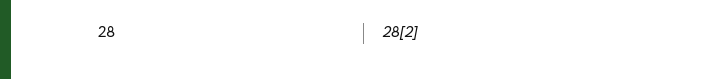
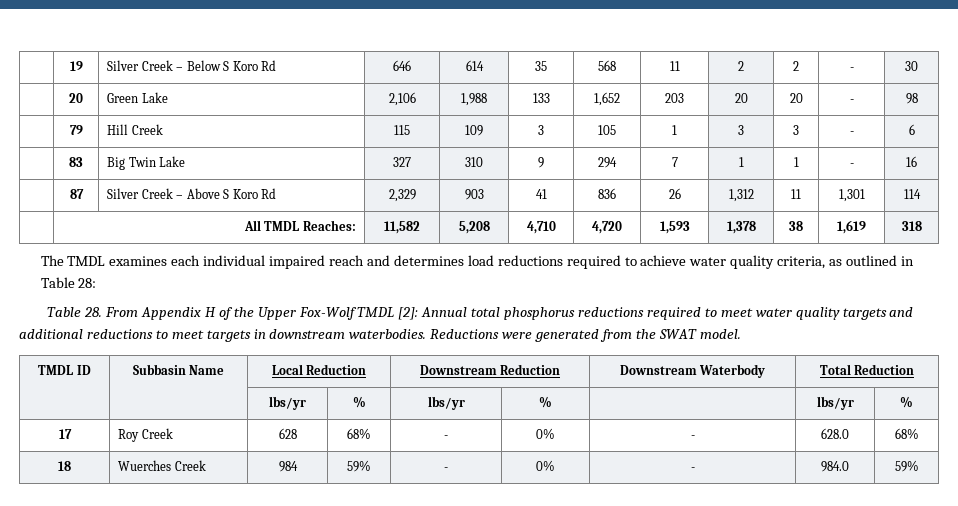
- 28
- 28[2]
+ | 19 | Silver Creek – Below S Koro Rd | 646 | 614 | 35 | 568 | 11 | 2 | 2 | - | 30
+ | 20 | Green Lake | 2,106 | 1,988 | 133 | 1,652 | 203 | 20 | 20 | - | 98
+ | 79 | Hill Creek | 115 | 109 | 3 | 105 | 1 | 3 | 3 | - | 6
+ | 83 | Big Twin Lake | 327 | 310 | 9 | 294 | 7 | 1 | 1 | - | 16
+ | 87 | Silver Creek – Above S Koro Rd | 2,329 | 903 | 41 | 836 | 26 | 1,312 | 11 | 1,301 | 114
+ | All TMDL Reaches: | 11,582 | 5,208 | 4,710 | 4,720 | 1,593 | 1,378 | 38 | 1,619 | 318
+ The TMDL examines each individual impaired reach and determines load reductions required to achieve water quality criteria, as outlined in Table 28:
+ Table 28. From Appendix H of the Upper Fox-Wolf TMDL [2]: Annual total phosphorus reductions required to meet water quality targets and additional reductions to meet targets in downstream waterbodies. Reductions were generated from the SWAT model.
+ TMDL ID | Subbasin Name | Local Reduction | Downstream Reduction | Downstream Waterbody | Total Reduction
+ | | lbs/yr | % | lbs/yr | % | | lbs/yr | %
+ 17 | Roy Creek | 628 | 68% | - | 0% | - | 628.0 | 68%
+ 18 | Wuerches Creek | 984 | 59% | - | 0% | - | 984.0 | 59%

